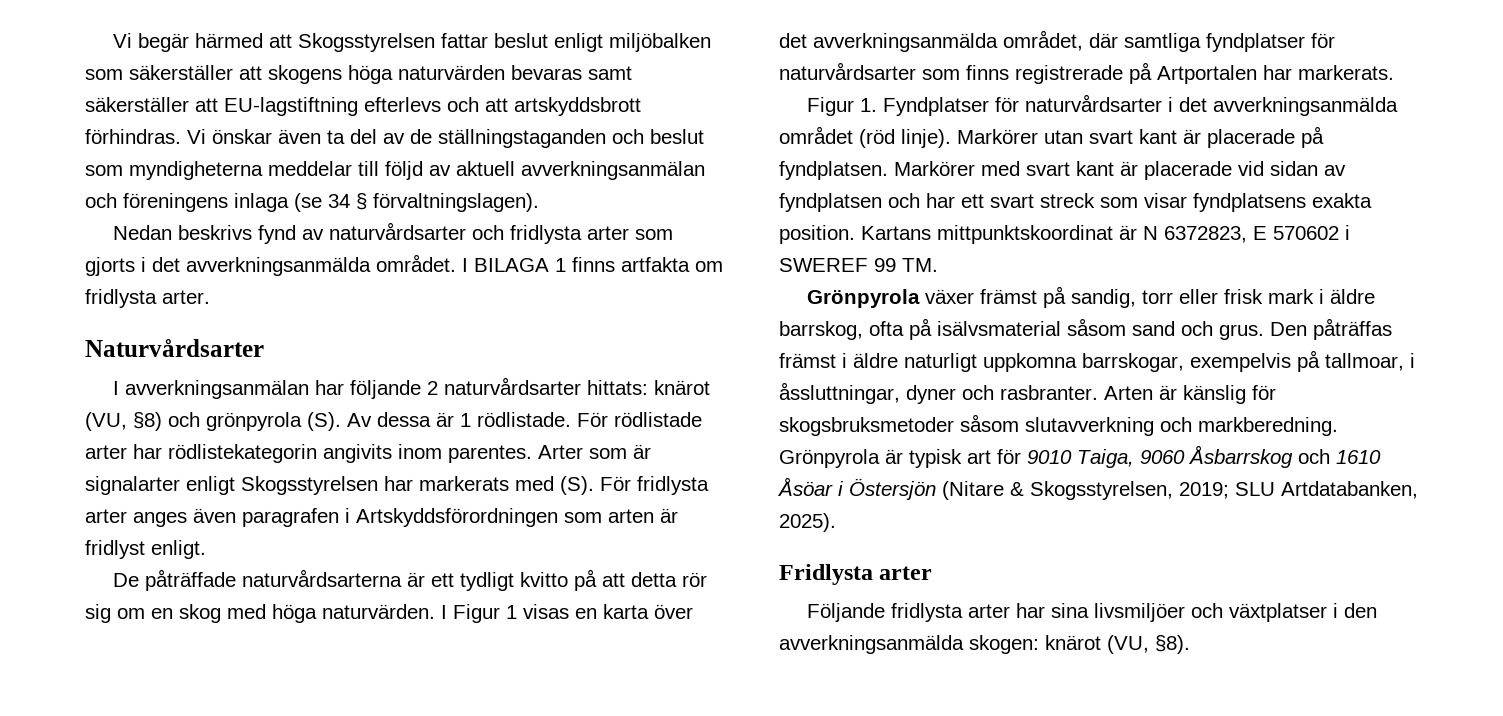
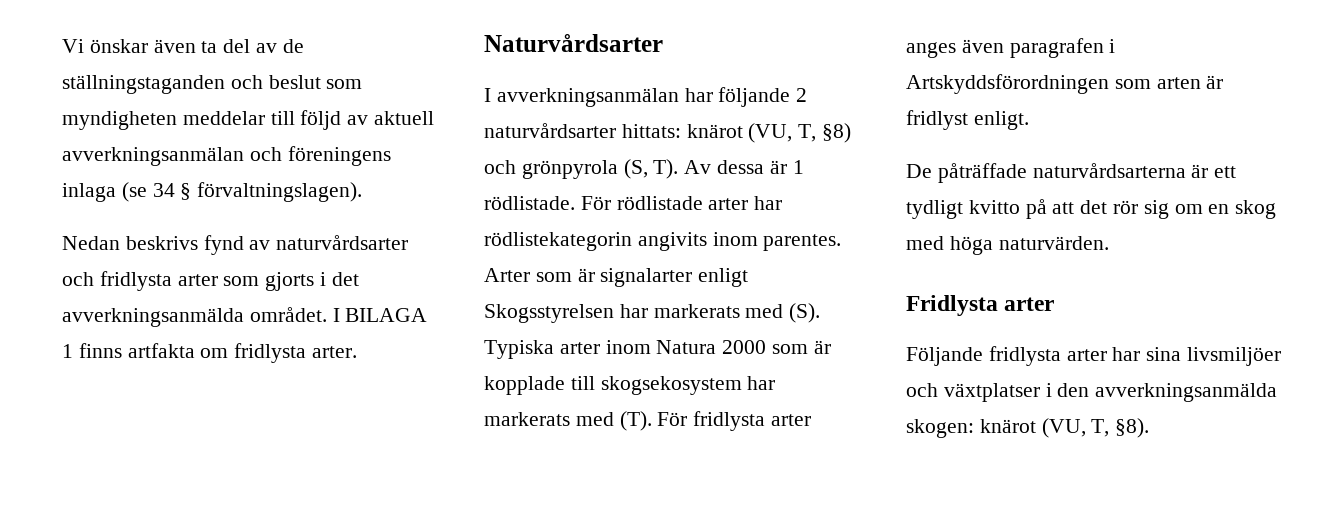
- Vi begär härmed att Skogsstyrelsen fattar beslut enligt miljöbalken som säkerställer att skogens höga naturvärden bevaras samt säkerställer att EU-lagstiftning efterlevs och att artskyddsbrott förhindras. Vi önskar även ta del av de ställningstaganden och beslut som myndigheterna meddelar till följd av aktuell avverkningsanmälan och föreningens inlaga (se 34 § förvaltningslagen).
+ Vi önskar även ta del av de ställningstaganden och beslut som myndigheten meddelar till följd av aktuell avverkningsanmälan och föreningens inlaga (se 34 § förvaltningslagen).
- I avverkningsanmälan har följande 2 naturvårdsarter hittats: knärot (VU, §8) och grönpyrola (S). Av dessa är 1 rödlistade.
+ I avverkningsanmälan har följande 2 naturvårdsarter hittats: knärot (VU, T, §8) och grönpyrola (S, T). Av dessa är 1 rödlistade.
- Arter som är signalarter enligt Skogsstyrelsen har markerats med (S). För fridlysta arter anges även paragrafen i Artskyddsförordningen som arten är fridlyst enligt.
+ Arter som är signalarter enligt Skogsstyrelsen har markerats med (S). Typiska arter inom Natura 2000 som är kopplade till skogsekosystem har markerats med (T). För fridlysta arter anges även paragrafen i Artskyddsförordningen som arten är fridlyst enligt.
- De påträffade naturvårdsarterna är ett tydligt kvitto på att detta rör sig om en skog med höga naturvärden. I Figur 1 visas en karta över det avverkningsanmälda området, där samtliga fyndplatser för naturvårdsarter som finns registrerade på Artportalen har markerats.
- Figur 1. Fyndplatser för naturvårdsarter i det avverkningsanmälda området (röd linje). Markörer utan svart kant är placerade på fyndplatsen. Markörer med svart kant är placerade vid sidan av fyndplatsen och har ett svart streck som visar fyndplatsens exakta position. Kartans mittpunktskoordinat är N 6372823, E 570602 i SWEREF 99 TM.
- Grönpyrola växer främst på sandig, torr eller frisk mark i äldre barrskog, ofta på isälvsmaterial såsom sand och grus. Den påträffas främst i äldre naturligt uppkomna barrskogar, exempelvis på tallmoar, i åssluttningar, dyner och rasbranter. Arten är känslig för skogsbruksmetoder såsom slutavverkning och markberedning. Grönpyrola är typisk art för 9010 Taiga, 9060 Åsbarrskog och 1610 Åsöar i Östersjön (Nitare & Skogsstyrelsen, 2019; SLU Artdatabanken, 2025).
+ De påträffade naturvårdsarterna är ett tydligt kvitto på att det rör sig om en skog med höga naturvärden.
- Följande fridlysta arter har sina livsmiljöer och växtplatser i den avverkningsanmälda skogen: knärot (VU, §8).
+ Följande fridlysta arter har sina livsmiljöer och växtplatser i den avverkningsanmälda skogen: knärot (VU, T, §8).

